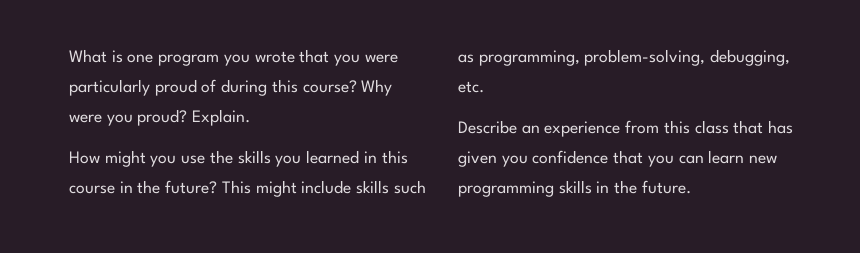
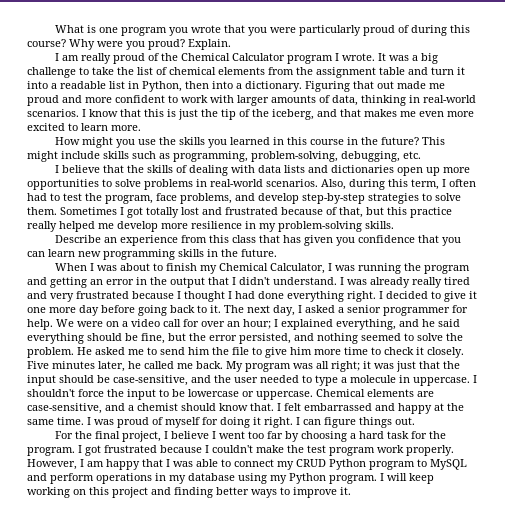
+ I am really proud of the Chemical Calculator program I wrote. It was a big challenge to take the list of chemical elements from the assignment table and turn it into a readable list in Python, then into a dictionary. Figuring that out made me proud and more confident to work with larger amounts of data, thinking in real-world scenarios. I know that this is just the tip of the iceberg, and that makes me even more excited to learn more.
+ I believe that the skills of dealing with data lists and dictionaries open up more opportunities to solve problems in real-world scenarios. Also, during this term, I often had to test the program, face problems, and develop step-by-step strategies to solve them. Sometimes I got totally lost and frustrated because of that, but this practice really helped me develop more resilience in my problem-solving skills.
+ When I was about to finish my Chemical Calculator, I was running the program and getting an error in the output that I didn't understand. I was already really tired and very frustrated because I thought I had done everything right. I decided to give it one more day before going back to it. The next day, I asked a senior programmer for help. We were on a video call for over an hour; I explained everything, and he said everything should be fine, but the error persisted, and nothing seemed to solve the problem. He asked me to send him the file to give him more time to check it closely. Five minutes later, he called me back. My program was all right; it was just that the input should be case-sensitive, and the user needed to type a molecule in uppercase. I shouldn't force the input to be lowercase or uppercase. Chemical elements are case-sensitive, and a chemist should know that. I felt embarrassed and happy at the same time. I was proud of myself for doing it right. I can figure things out.
+ For the final project, I believe I went too far by choosing a hard task for the program. I got frustrated because I couldn't make the test program work properly. However, I am happy that I was able to connect my CRUD Python program to MySQL and perform operations in my database using my Python program. I will keep working on this project and finding better ways to improve it.

